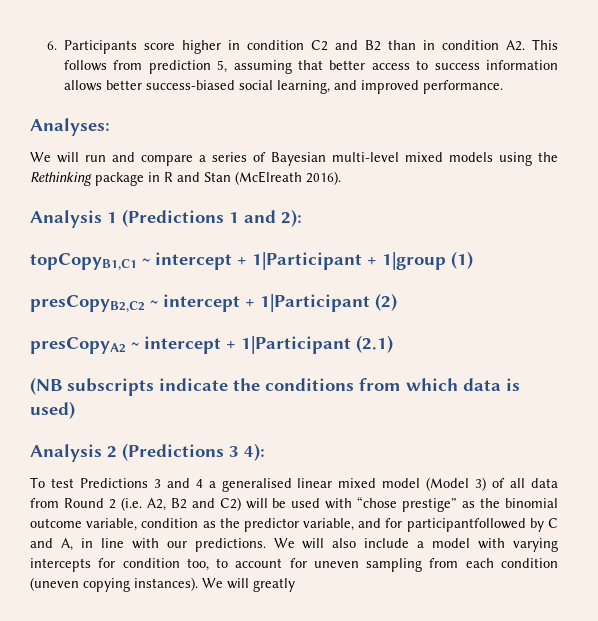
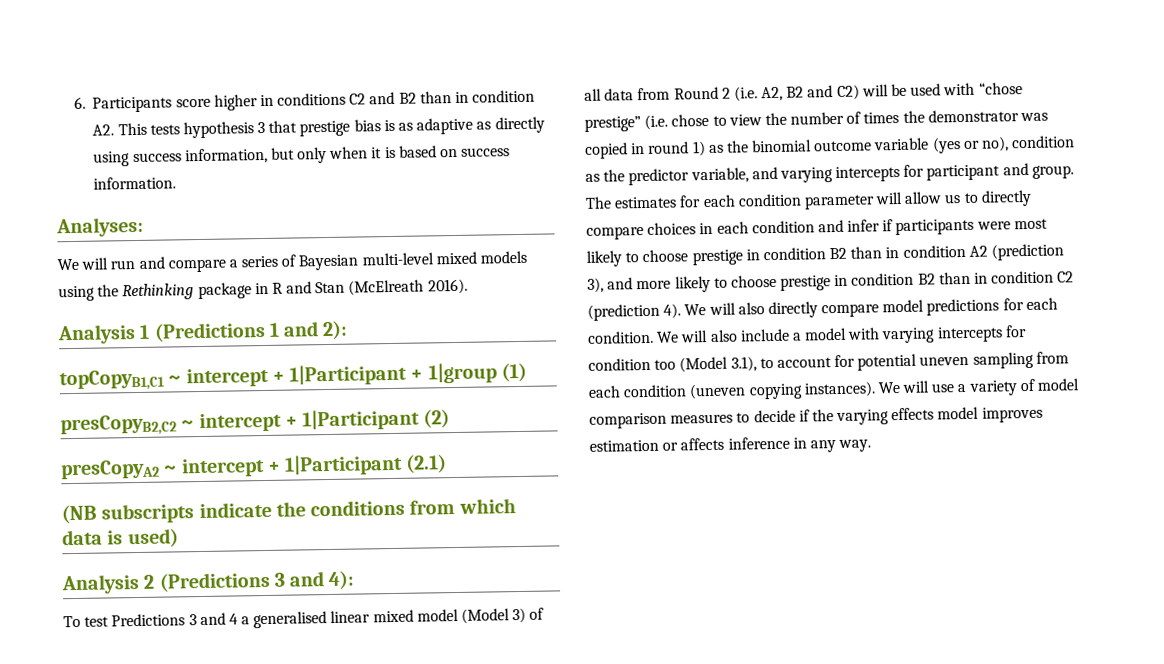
- 6. Participants score higher in condition C2 and B2 than in condition A2. This follows from prediction 5, assuming that better access to success information allows better success-biased social learning, and improved performance.
+ 6. Participants score higher in conditions C2 and B2 than in condition A2. This tests hypothesis 3 that prestige bias is as adaptive as directly using success information, but only when it is based on success information.
- Analysis 2 (Predictions 3 4):
+ Analysis 2 (Predictions 3 and 4):
- To test Predictions 3 and 4 a generalised linear mixed model (Model 3) of all data from Round 2 (i.e. A2, B2 and C2) will be used with “chose prestige” as the binomial outcome variable, condition as the predictor variable, and for participantfollowed by C and A, in line with our predictions.
+ To test Predictions 3 and 4 a generalised linear mixed model (Model 3) of all data from Round 2 (i.e. A2, B2 and C2) will be used with “chose prestige” (i.e. chose to view the number of times the demonstrator was copied in round 1) as the binomial outcome variable (yes or no), condition as the predictor variable, and varying intercepts for participant and group. The estimates for each condition parameter will allow us to directly compare choices in each condition and infer if participants were most likely to choose prestige in condition B2 than in condition A2 (prediction 3), and more likely to choose prestige in condition B2 than in condition C2 (prediction 4). We will also directly compare model predictions for each condition.
- We will also include a model with varying intercepts for condition too, to account for uneven sampling from each condition (uneven copying instances).
+ We will also include a model with varying intercepts for condition too (Model 3.1), to account for potential uneven sampling from each condition (uneven copying instances).
- We will greatly
+ We will use a variety of model comparison measures to decide if the varying effects model improves estimation or affects inference in any way.

